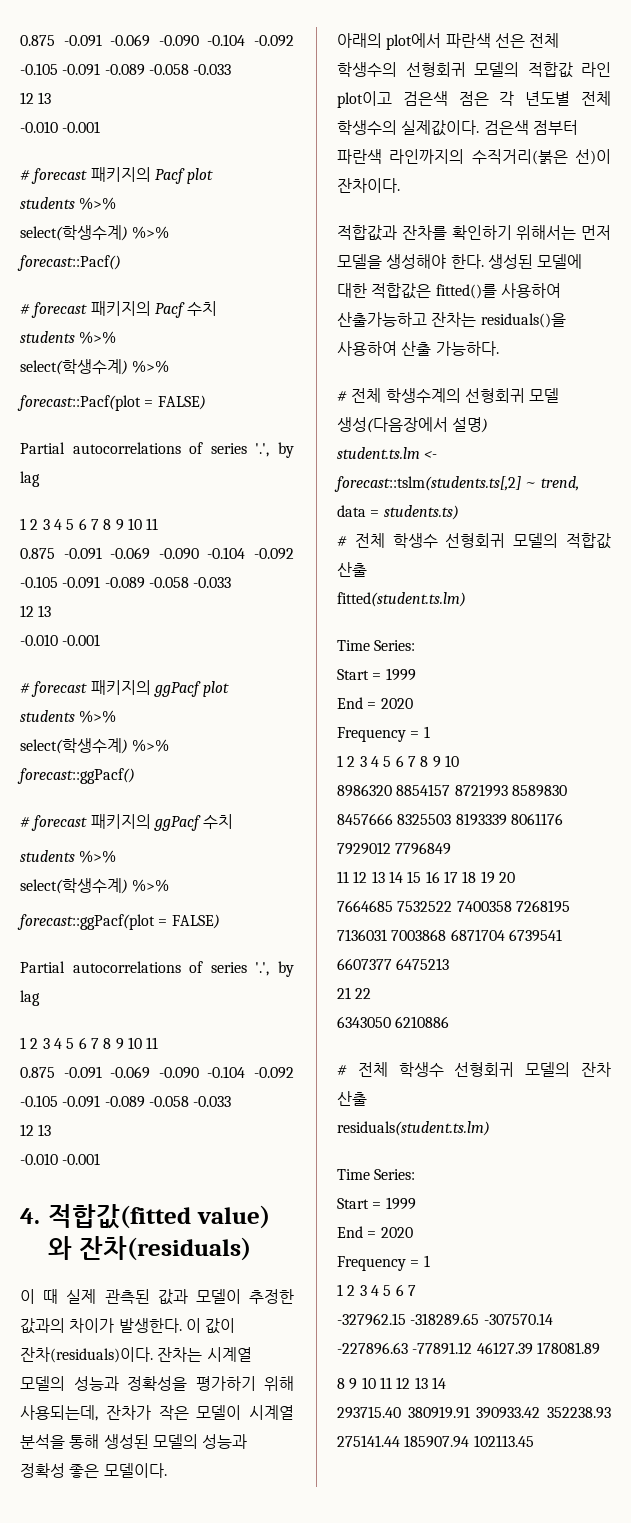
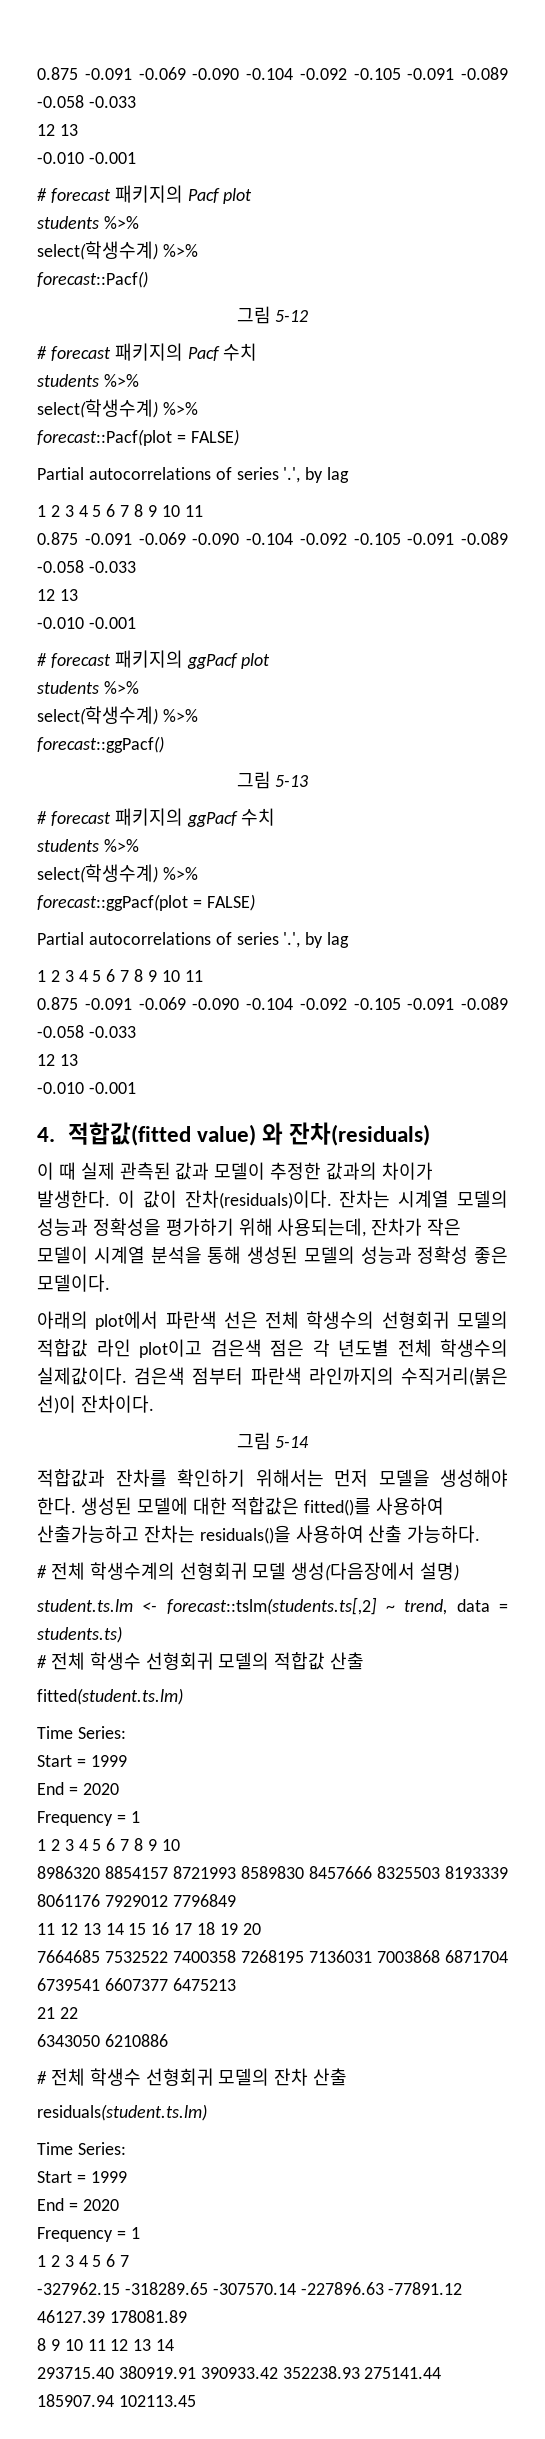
+ 그림 5-12
+ 그림 5-13
+ 그림 5-14

